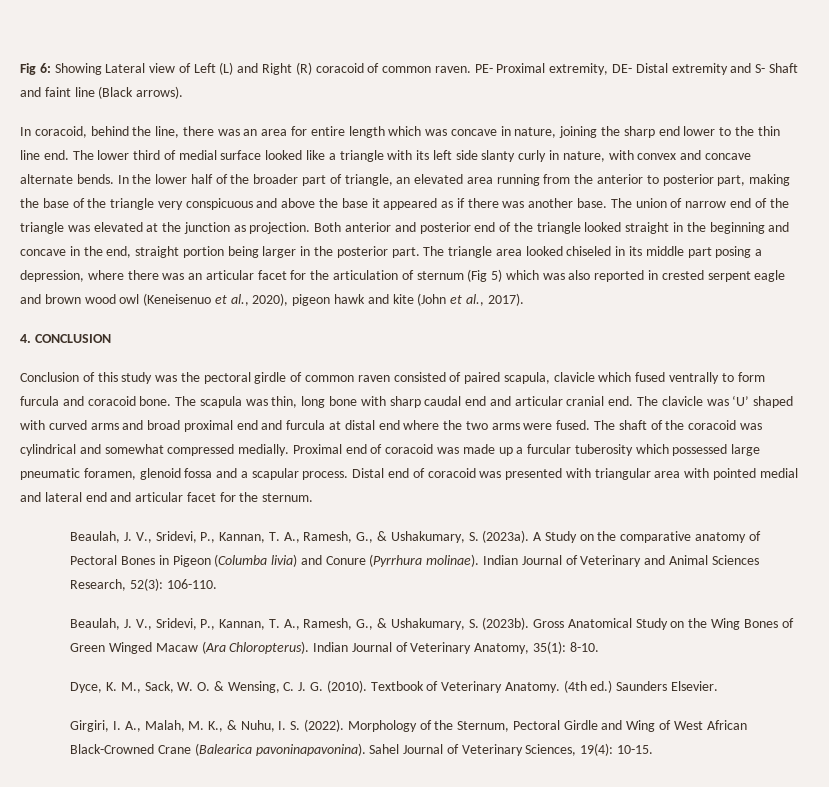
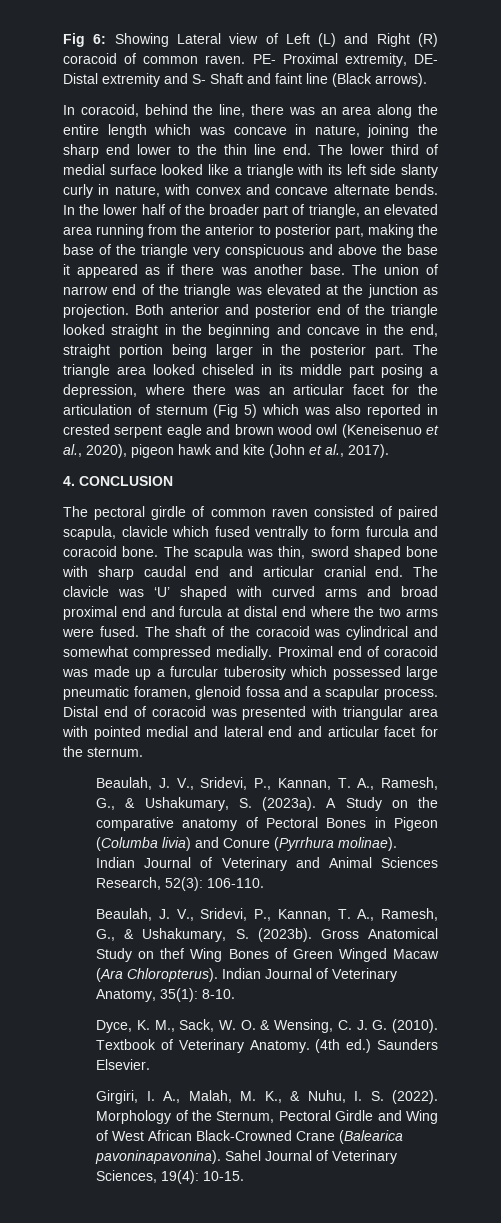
- In coracoid, behind the line, there was an area for entire length which was concave in nature, joining the sharp end lower to the thin line end.
+ In coracoid, behind the line, there was an area along the entire length which was concave in nature, joining the sharp end lower to the thin line end.
- Conclusion of this study was the pectoral girdle of common raven consisted of paired scapula, clavicle which fused ventrally to form furcula and coracoid bone.
+ The pectoral girdle of common raven consisted of paired scapula, clavicle which fused ventrally to form furcula and coracoid bone.
- The scapula was thin, long bone with sharp caudal end and articular cranial end.
+ The scapula was thin, sword shaped bone with sharp caudal end and articular cranial end.
- Gross Anatomical Study on the Wing Bones of Green Winged Macaw (Ara Chloropterus).
+ Gross Anatomical Study on thef Wing Bones of Green Winged Macaw (Ara Chloropterus).

